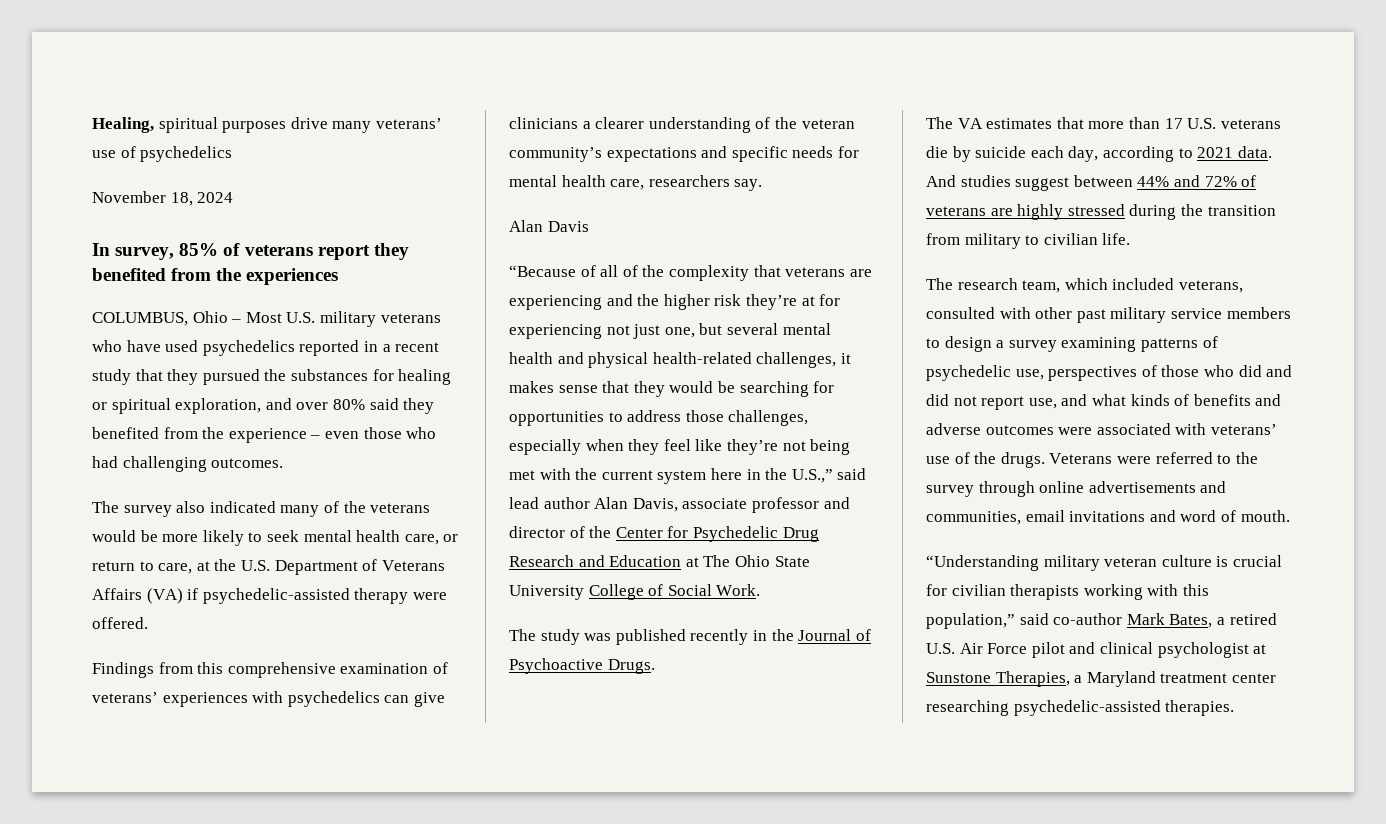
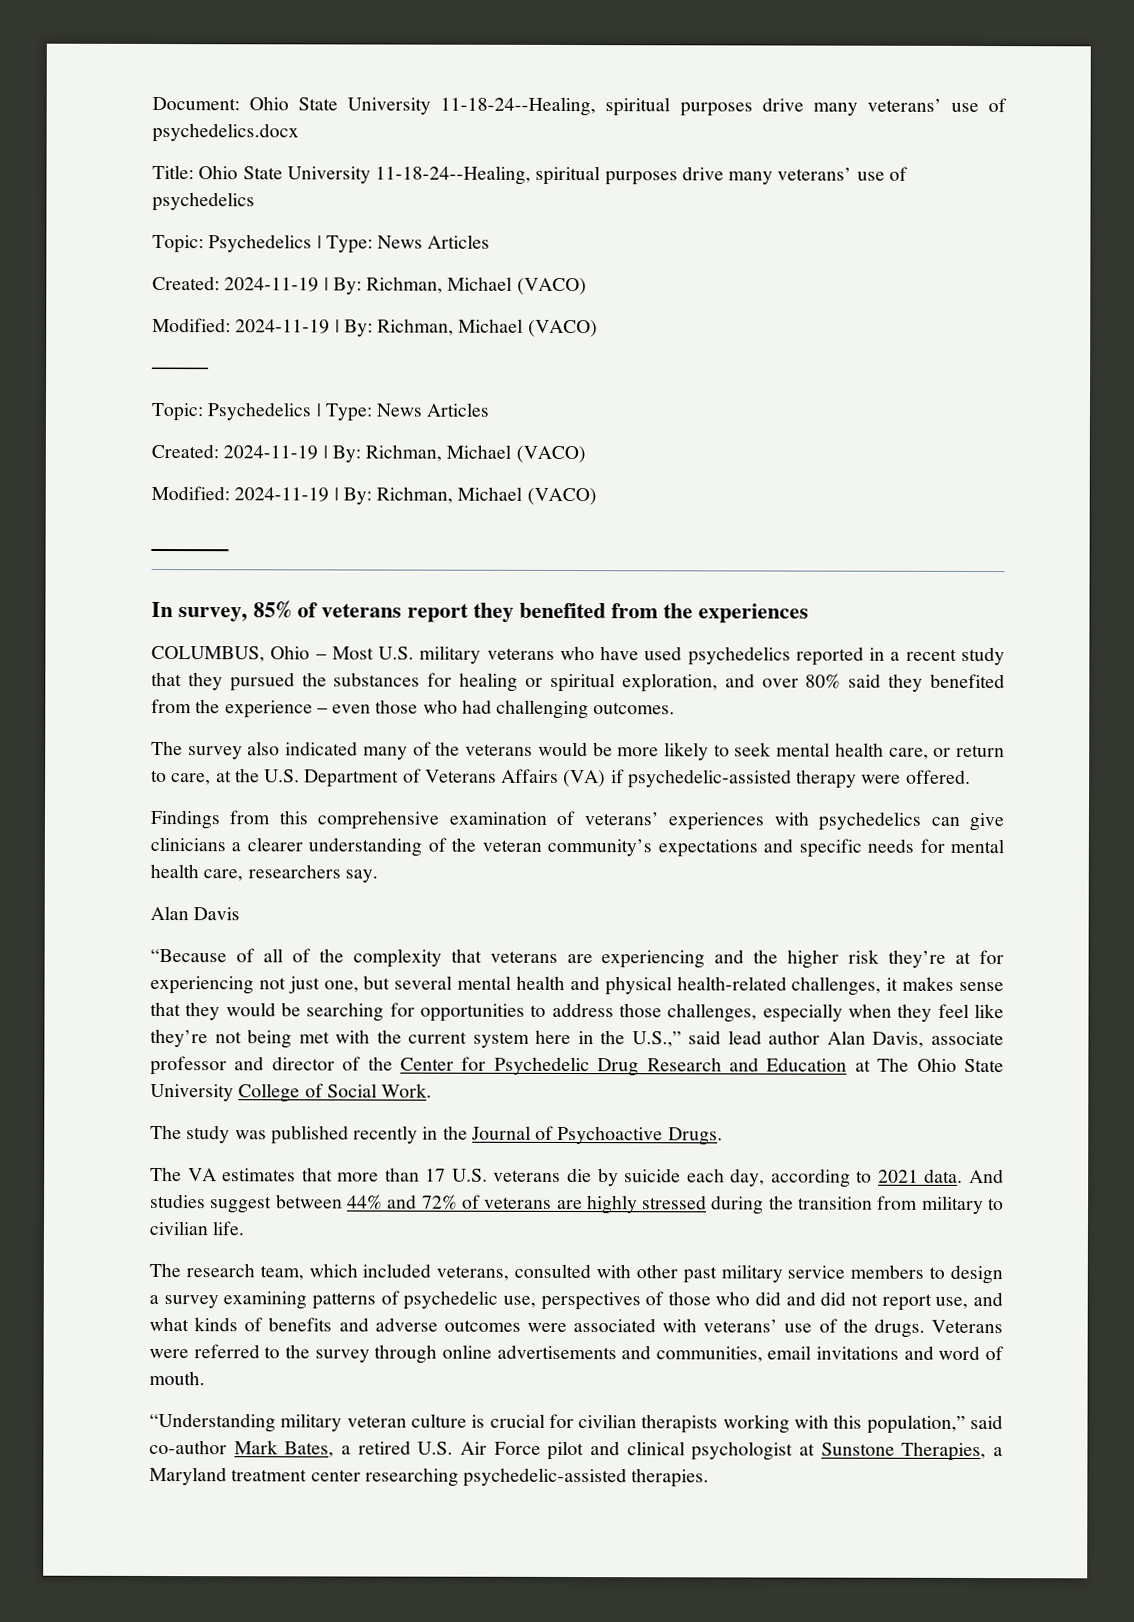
- Healing, spiritual purposes drive many veterans’ use of psychedelics
- November 18, 2024
+ Document: Ohio State University 11-18-24--Healing, spiritual purposes drive many veterans’ use of psychedelics.docx
+ Title: Ohio State University 11-18-24--Healing, spiritual purposes drive many veterans’ use of psychedelics
+ Topic: Psychedelics | Type: News Articles
+ Created: 2024-11-19 | By: Richman, Michael (VACO)
+ Modified: 2024-11-19 | By: Richman, Michael (VACO)
+ ────
+ Topic: Psychedelics | Type: News Articles
+ Created: 2024-11-19 | By: Richman, Michael (VACO)
+ Modified: 2024-11-19 | By: Richman, Michael (VACO)
+ ────

